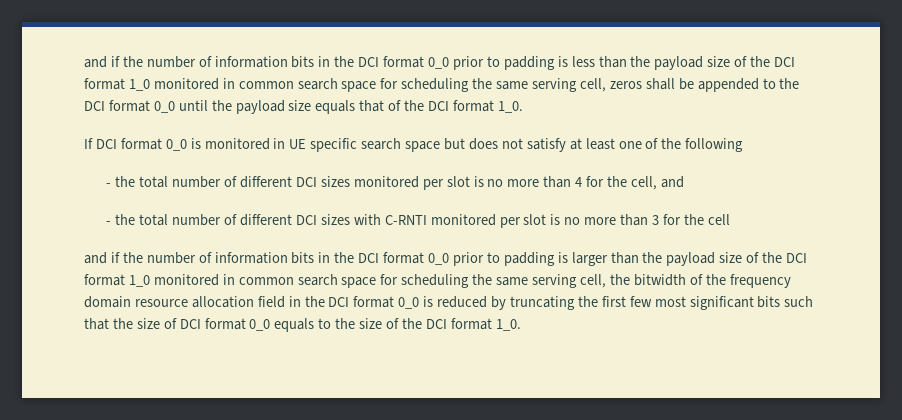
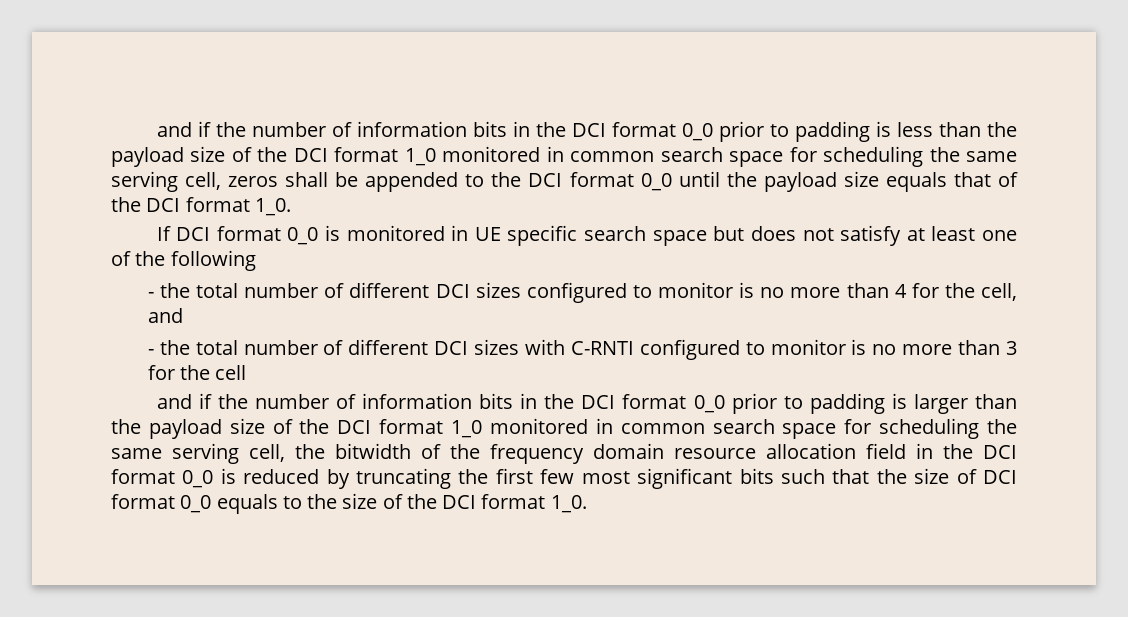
- - the total number of different DCI sizes monitored per slot is no more than 4 for the cell, and
+ - the total number of different DCI sizes configured to monitor is no more than 4 for the cell, and
- - the total number of different DCI sizes with C-RNTI monitored per slot is no more than 3 for the cell
+ - the total number of different DCI sizes with C-RNTI configured to monitor is no more than 3 for the cell

